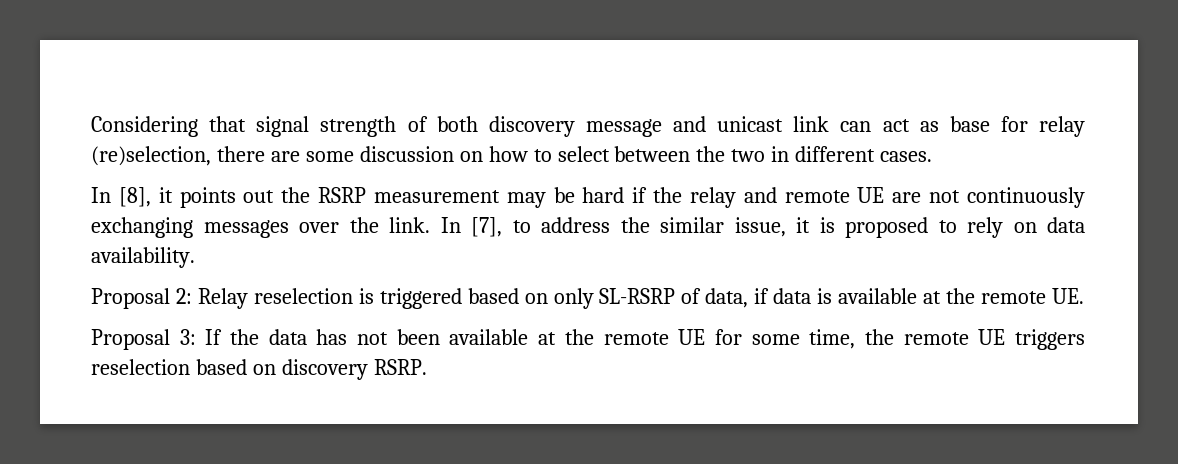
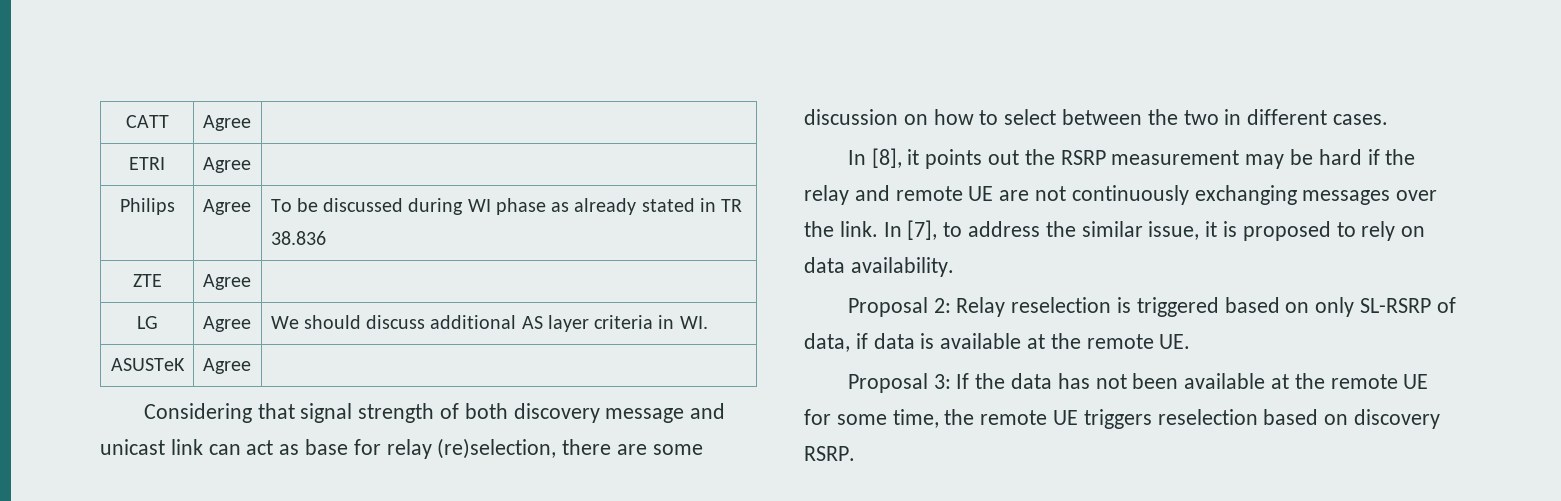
+ CATT | Agree |
+ ETRI | Agree |
+ Philips | Agree | To be discussed during WI phase as already stated in TR 38.836
+ ZTE | Agree |
+ LG | Agree | We should discuss additional AS layer criteria in WI.
+ ASUSTeK | Agree |

